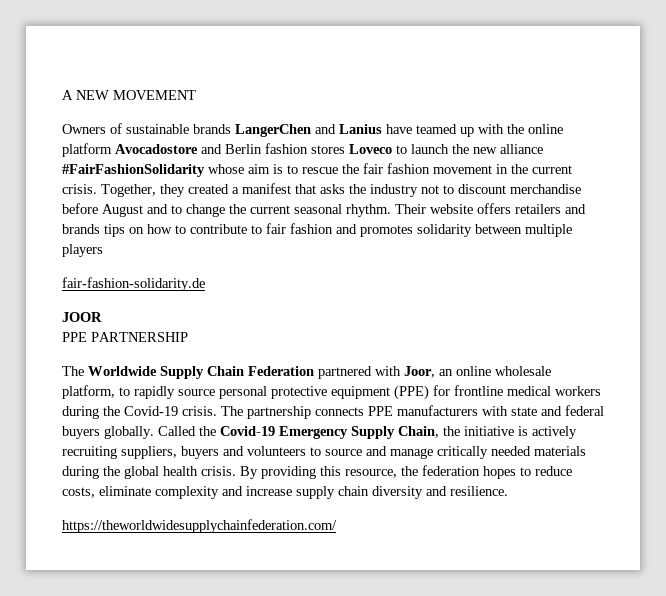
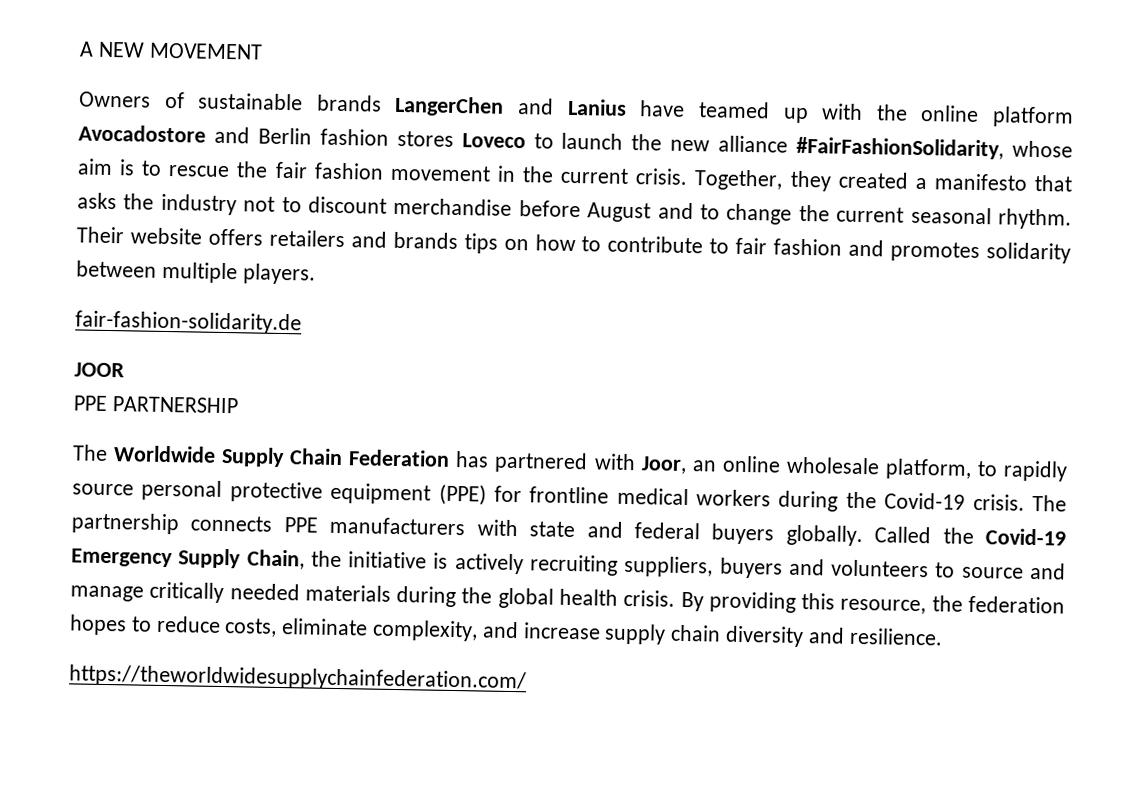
- Owners of sustainable brands LangerChen and Lanius have teamed up with the online platform Avocadostore and Berlin fashion stores Loveco to launch the new alliance #FairFashionSolidarity whose aim is to rescue the fair fashion movement in the current crisis.
+ Owners of sustainable brands LangerChen and Lanius have teamed up with the online platform Avocadostore and Berlin fashion stores Loveco to launch the new alliance #FairFashionSolidarity, whose aim is to rescue the fair fashion movement in the current crisis.
- Together, they created a manifest that asks the industry not to discount merchandise before August and to change the current seasonal rhythm.
+ Together, they created a manifesto that asks the industry not to discount merchandise before August and to change the current seasonal rhythm.
- Their website offers retailers and brands tips on how to contribute to fair fashion and promotes solidarity between multiple players
+ Their website offers retailers and brands tips on how to contribute to fair fashion and promotes solidarity between multiple players.
- The Worldwide Supply Chain Federation partnered with Joor, an online wholesale platform, to rapidly source personal protective equipment (PPE) for frontline medical workers during the Covid-19 crisis.
+ The Worldwide Supply Chain Federation has partnered with Joor, an online wholesale platform, to rapidly source personal protective equipment (PPE) for frontline medical workers during the Covid-19 crisis.
- By providing this resource, the federation hopes to reduce costs, eliminate complexity and increase supply chain diversity and resilience.
+ By providing this resource, the federation hopes to reduce costs, eliminate complexity, and increase supply chain diversity and resilience.

